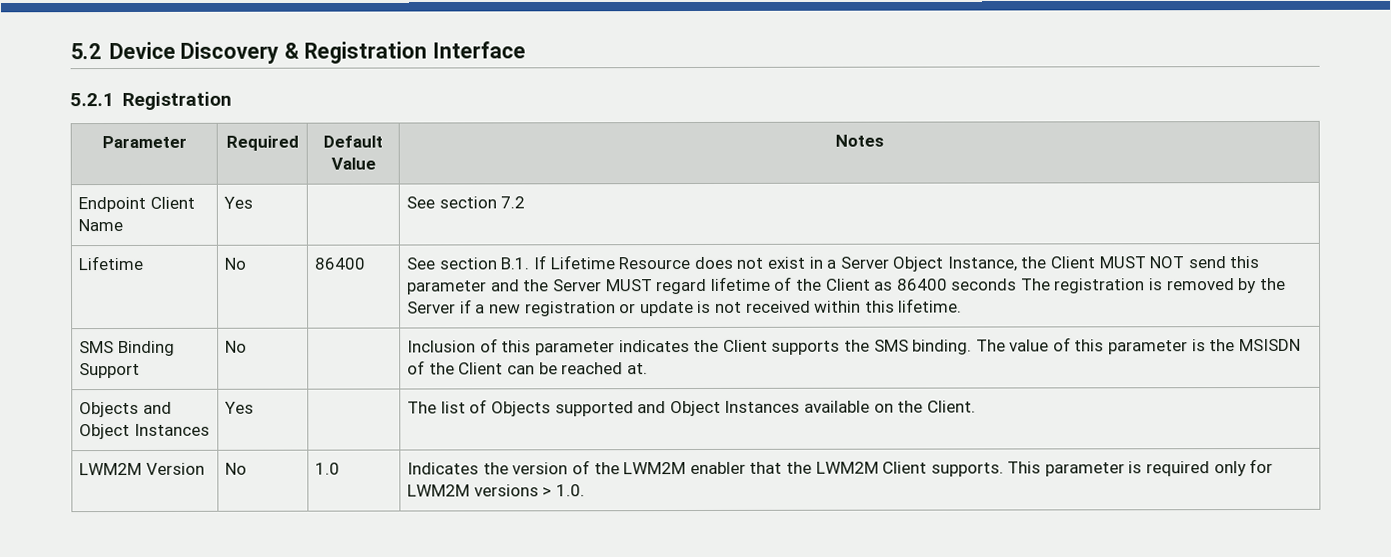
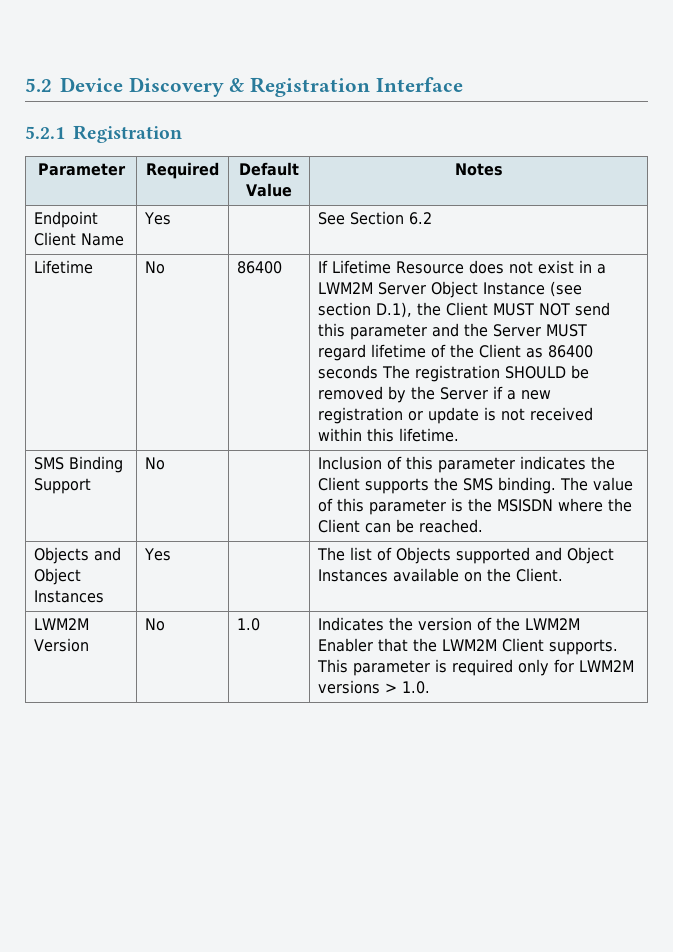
- Endpoint Client Name | Yes | | See section 7.2
+ Endpoint Client Name | Yes | | See Section 6.2
- See section B.1. If Lifetime Resource does not exist in a Server Object Instance, the Client MUST NOT send this parameter and the Server MUST regard lifetime of the Client as 86400 seconds The registration is removed by the Server if a new registration or update is not received within this lifetime.
+ If Lifetime Resource does not exist in a LWM2M Server Object Instance (see section D.1), the Client MUST NOT send this parameter and the Server MUST regard lifetime of the Client as 86400 seconds The registration SHOULD be removed by the Server if a new registration or update is not received within this lifetime.
- SMS Binding Support | No | | Inclusion of this parameter indicates the Client supports the SMS binding. The value of this parameter is the MSISDN of the Client can be reached at.
+ SMS Binding Support | No | | Inclusion of this parameter indicates the Client supports the SMS binding. The value of this parameter is the MSISDN where the Client can be reached.
- LWM2M Version | No | 1.0 | Indicates the version of the LWM2M enabler that the LWM2M Client supports. This parameter is required only for LWM2M versions > 1.0.
+ LWM2M Version | No | 1.0 | Indicates the version of the LWM2M Enabler that the LWM2M Client supports. This parameter is required only for LWM2M versions > 1.0.

